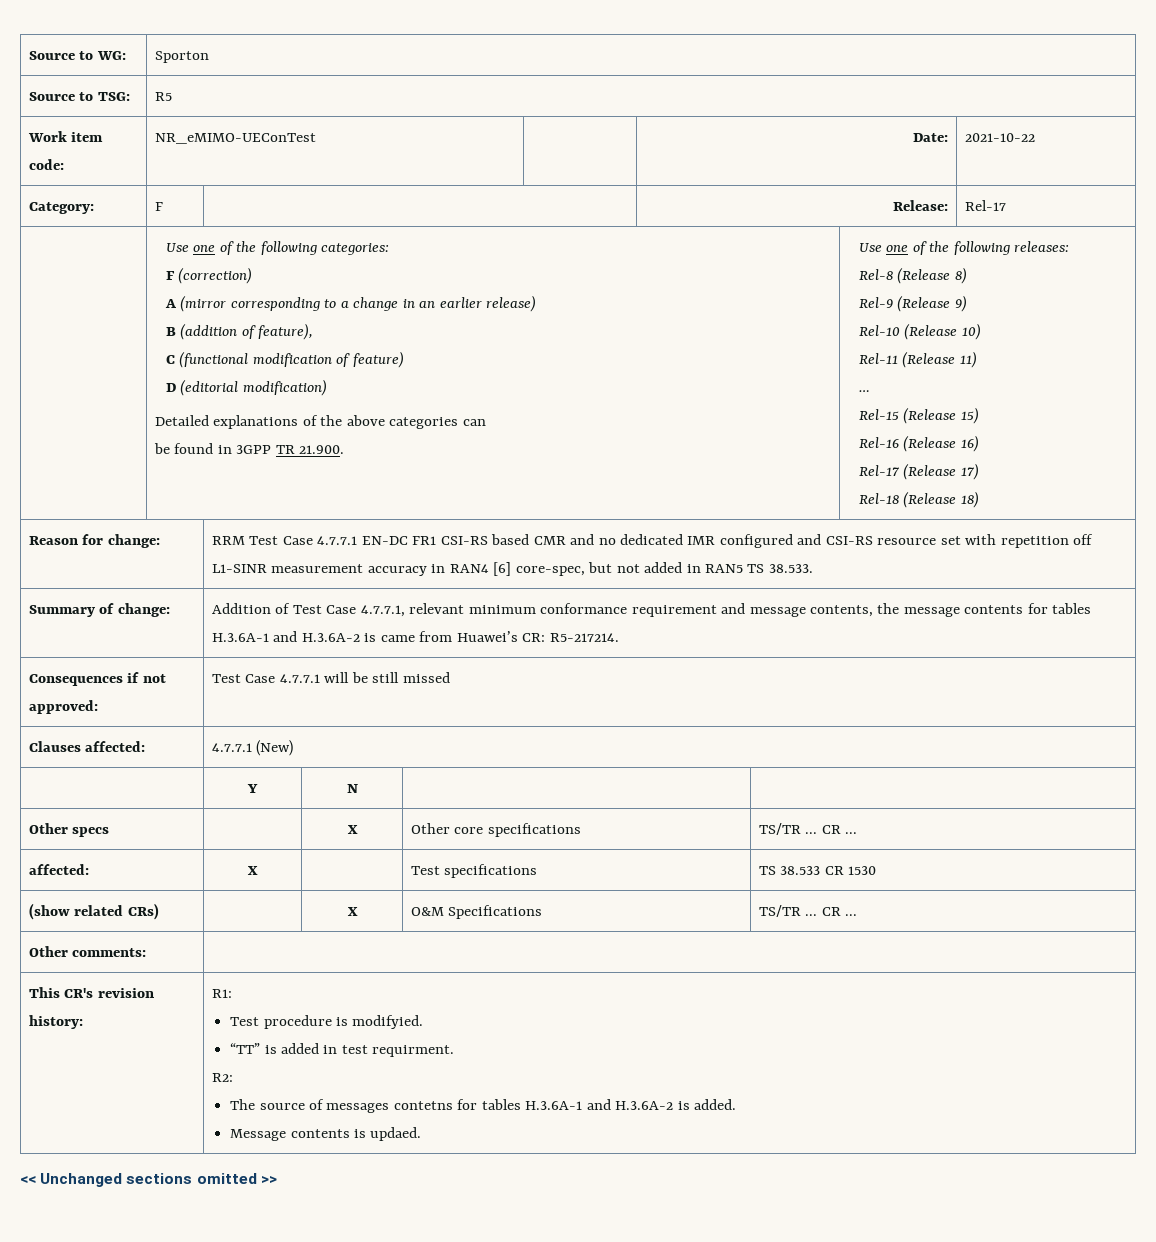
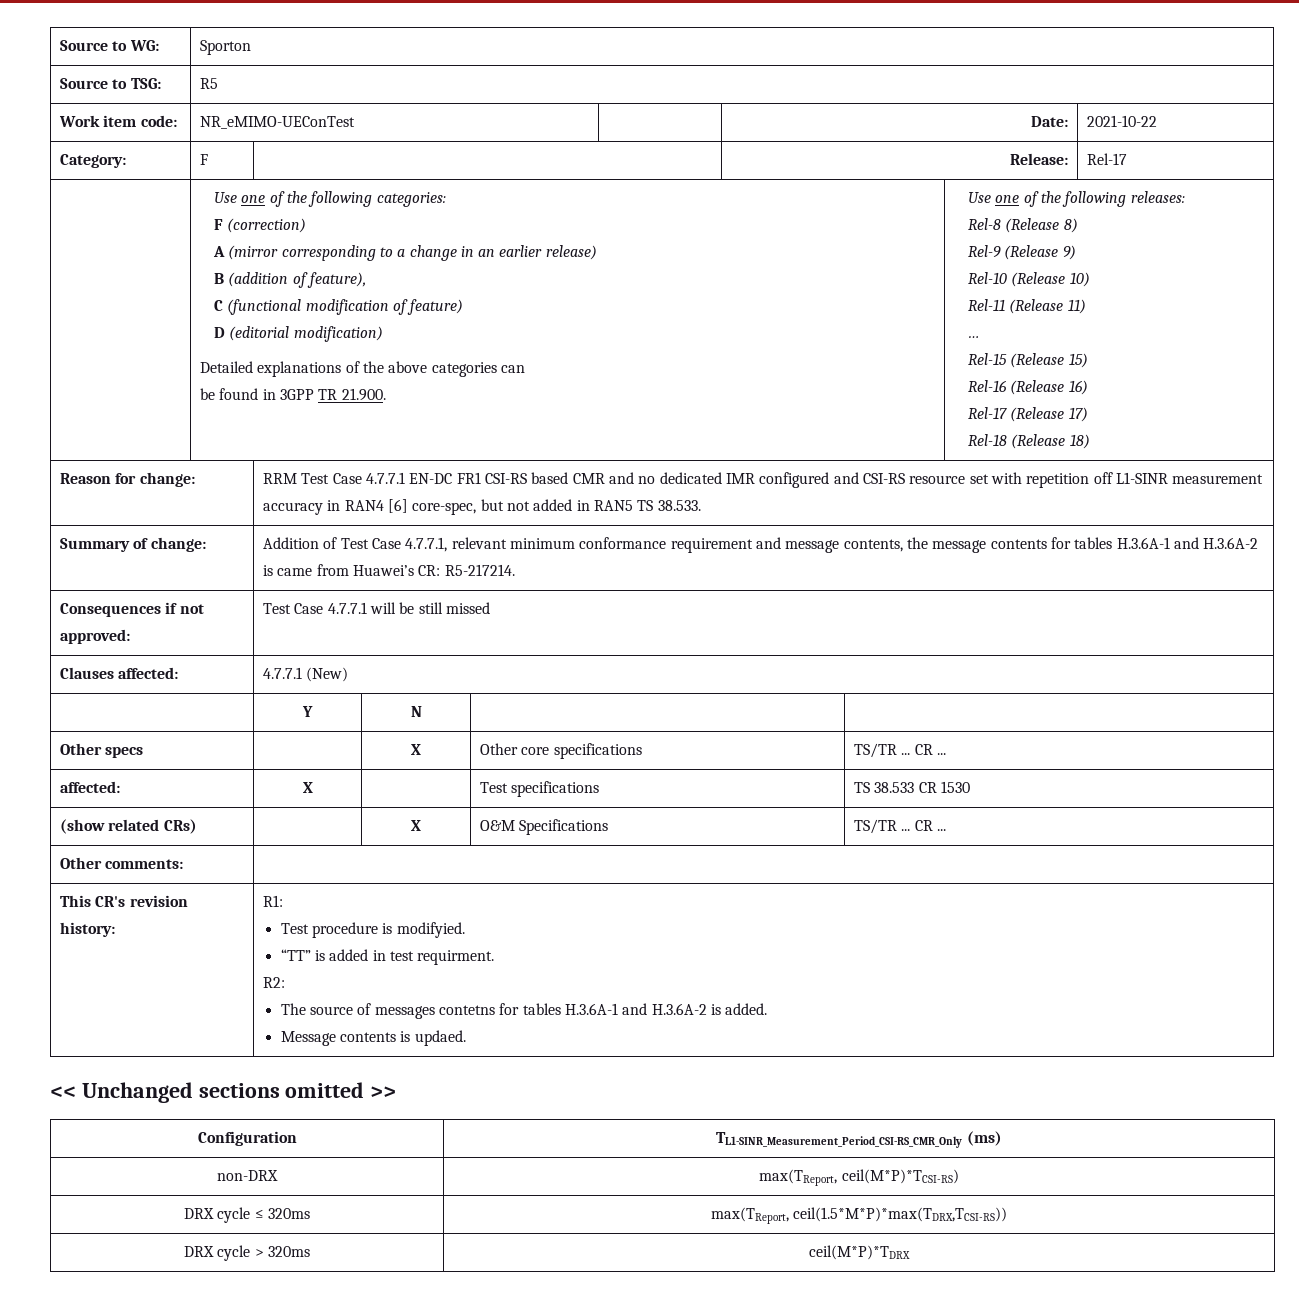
+ Configuration | TL1-SINR_Measurement_Period_CSI-RS_CMR_Only (ms)
+ non-DRX | max(TReport, ceil(M*P)*TCSI-RS)
+ DRX cycle ≤ 320ms | max(TReport, ceil(1.5*M*P)*max(TDRX,TCSI-RS))
+ DRX cycle > 320ms | ceil(M*P)*TDRX

